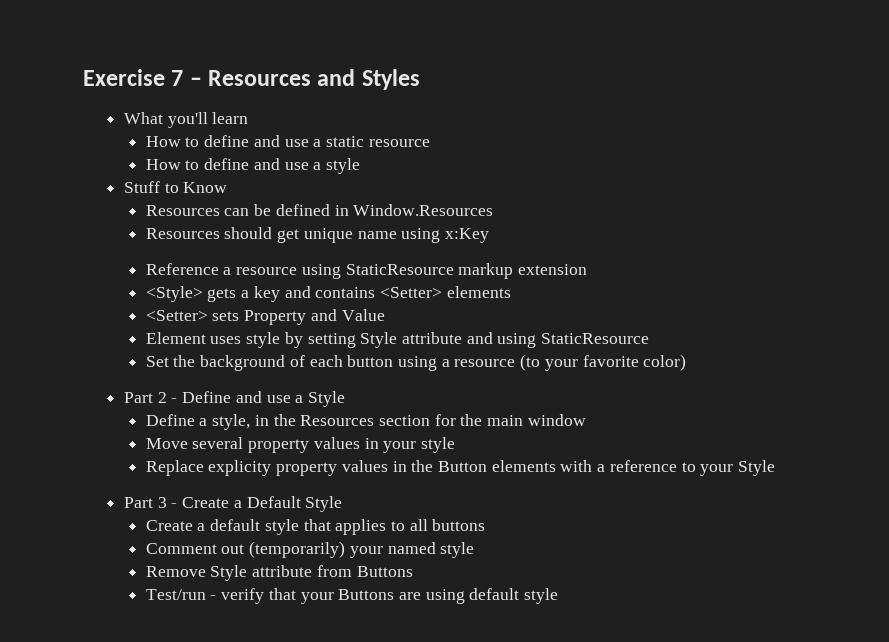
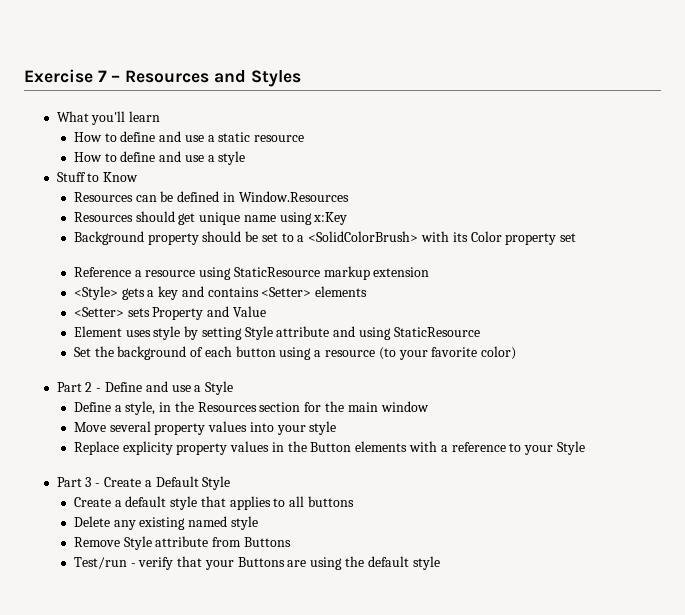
+ Background property should be set to a <SolidColorBrush> with its Color property set
- Move several property values in your style
+ Move several property values into your style
- Comment out (temporarily) your named style
+ Delete any existing named style
- Test/run - verify that your Buttons are using default style
+ Test/run - verify that your Buttons are using the default style

